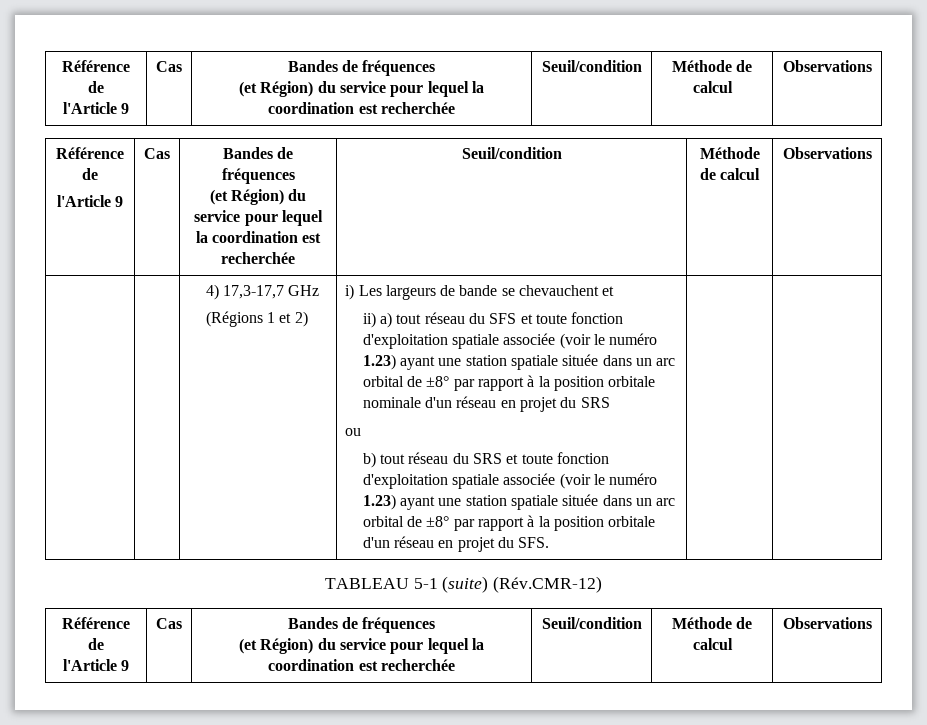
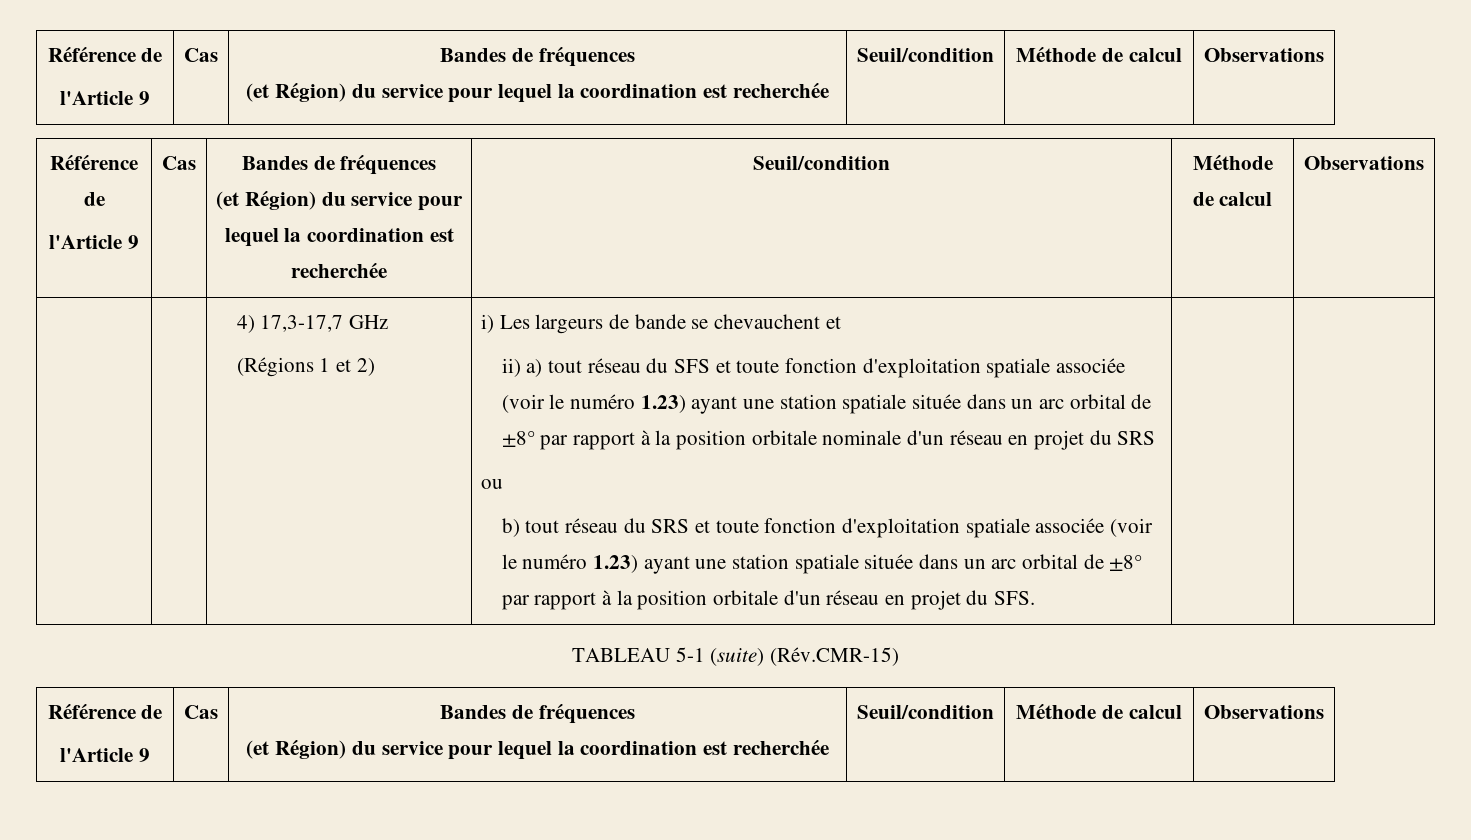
- TABLEAU 5-1 (suite) (Rév.CMR-12)
+ TABLEAU 5-1 (suite) (Rév.CMR-15)

